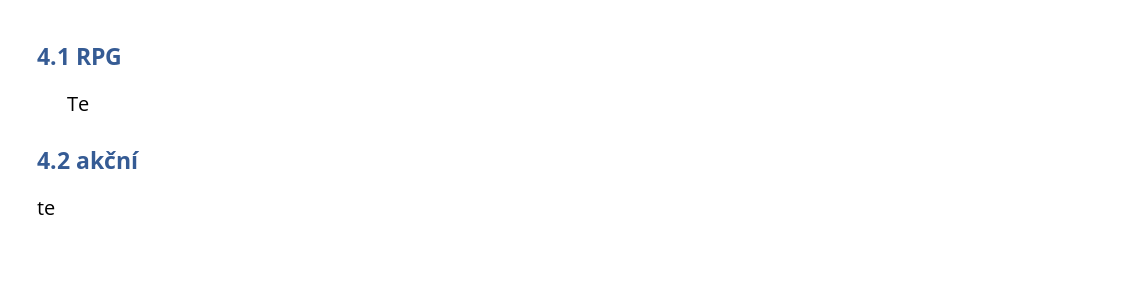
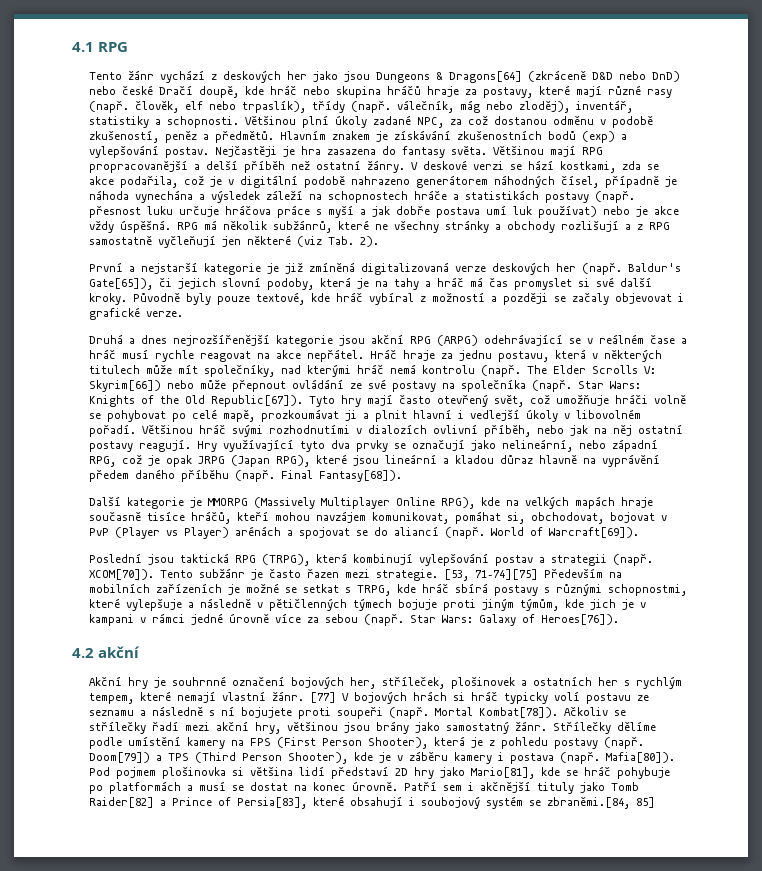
- Te
+ Tento žánr vychází z deskových her jako jsou Dungeons & Dragons[64] (zkráceně D&D nebo DnD) nebo české Dračí doupě, kde hráč nebo skupina hráčů hraje za postavy, které mají různé rasy (např. člověk, elf nebo trpaslík), třídy (např. válečník, mág nebo zloděj), inventář, statistiky a schopnosti. Většinou plní úkoly zadané NPC, za což dostanou odměnu v podobě zkušeností, peněz a předmětů. Hlavním znakem je získávání zkušenostních bodů (exp) a vylepšování postav. Nejčastěji je hra zasazena do fantasy světa. Většinou mají RPG propracovanější a delší příběh než ostatní žánry. V deskové verzi se hází kostkami, zda se akce podařila, což je v digitální podobě nahrazeno generátorem náhodných čísel, případně je náhoda vynechána a výsledek záleží na schopnostech hráče a statistikách postavy (např. přesnost luku určuje hráčova práce s myší a jak dobře postava umí luk používat) nebo je akce vždy úspěšná. RPG má několik subžánrů, které ne všechny stránky a obchody rozlišují a z RPG samostatně vyčleňují jen některé (viz Tab. 2).
+ První a nejstarší kategorie je již zmíněná digitalizovaná verze deskových her (např. Baldur's Gate[65]), či jejich slovní podoby, která je na tahy a hráč má čas promyslet si své další kroky. Původně byly pouze textové, kde hráč vybíral z možností a později se začaly objevovat i grafické verze.
+ Druhá a dnes nejrozšířenější kategorie jsou akční RPG (ARPG) odehrávající se v reálném čase a hráč musí rychle reagovat na akce nepřátel. Hráč hraje za jednu postavu, která v některých titulech může mít společníky, nad kterými hráč nemá kontrolu (např. The Elder Scrolls V: Skyrim[66]) nebo může přepnout ovládání ze své postavy na společníka (např. Star Wars: Knights of the Old Republic[67]). Tyto hry mají často otevřený svět, což umožňuje hráči volně se pohybovat po celé mapě, prozkoumávat ji a plnit hlavní i vedlejší úkoly v libovolném pořadí. Většinou hráč svými rozhodnutími v dialozích ovlivní příběh, nebo jak na něj ostatní postavy reagují. Hry využívající tyto dva prvky se označují jako nelineární, nebo západní RPG, což je opak JRPG (Japan RPG), které jsou lineární a kladou důraz hlavně na vyprávění předem daného příběhu (např. Final Fantasy[68]).
+ Další kategorie je MMORPG (Massively Multiplayer Online RPG), kde na velkých mapách hraje současně tisíce hráčů, kteří mohou navzájem komunikovat, pomáhat si, obchodovat, bojovat v PvP (Player vs Player) arénách a spojovat se do aliancí (např. World of Warcraft[69]).
+ Poslední jsou taktická RPG (TRPG), která kombinují vylepšování postav a strategii (např. XCOM[70]). Tento subžánr je často řazen mezi strategie. [53, 71–74][75] Především na mobilních zařízeních je možné se setkat s TRPG, kde hráč sbírá postavy s různými schopnostmi, které vylepšuje a následně v pětičlenných týmech bojuje proti jiným týmům, kde jich je v kampani v rámci jedné úrovně více za sebou (např. Star Wars: Galaxy of Heroes[76]).
  4.2 akční
- te
+ Akční hry je souhrnné označení bojových her, stříleček, plošinovek a ostatních her s rychlým tempem, které nemají vlastní žánr. [77] V bojových hrách si hráč typicky volí postavu ze seznamu a následně s ní bojujete proti soupeři (např. Mortal Kombat[78]). Ačkoliv se střílečky řadí mezi akční hry, většinou jsou brány jako samostatný žánr. Střílečky dělíme podle umístění kamery na FPS (First Person Shooter), která je z pohledu postavy (např. Doom[79]) a TPS (Third Person Shooter), kde je v záběru kamery i postava (např. Mafia[80]). Pod pojmem plošinovka si většina lidí představí 2D hry jako Mario[81], kde se hráč pohybuje po platformách a musí se dostat na konec úrovně. Patří sem i akčnější tituly jako Tomb Raider[82] a Prince of Persia[83], které obsahují i soubojový systém se zbraněmi.[84, 85]

